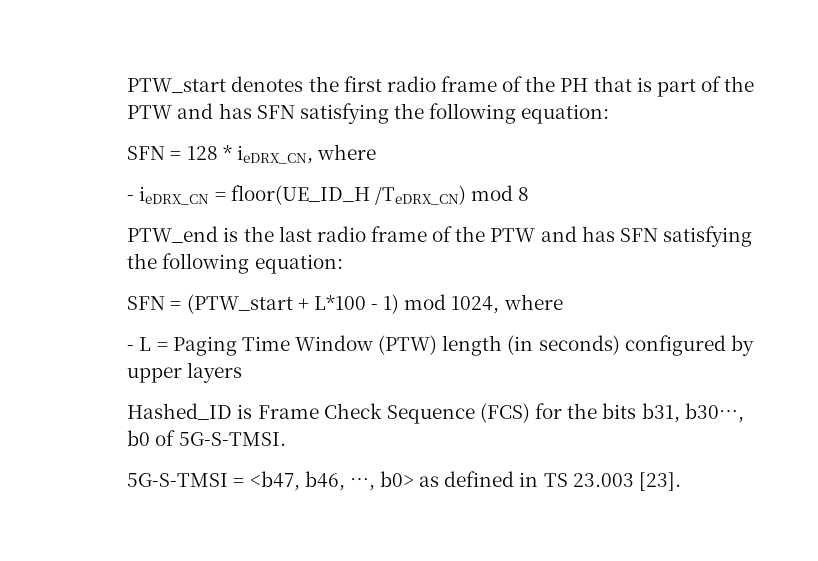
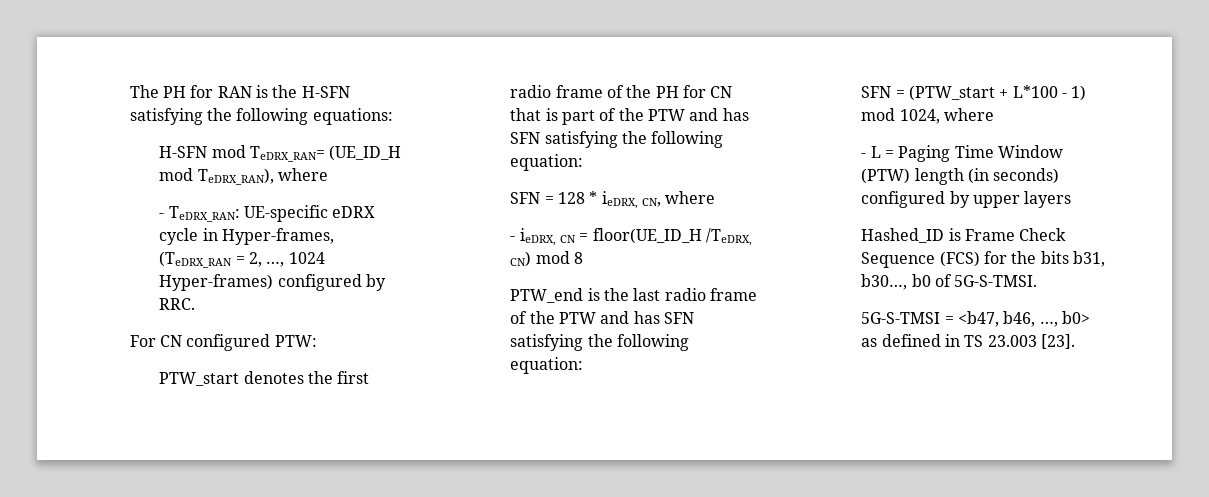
+ The PH for RAN is the H-SFN satisfying the following equations:
+ H-SFN mod TeDRX_RAN= (UE_ID_H mod TeDRX_RAN), where
+ - TeDRX_RAN: UE-specific eDRX cycle in Hyper-frames, (TeDRX_RAN = 2, …, 1024 Hyper-frames) configured by RRC.
+ For CN configured PTW:
- PTW_start denotes the first radio frame of the PH that is part of the PTW and has SFN satisfying the following equation:
+ PTW_start denotes the first radio frame of the PH for CN that is part of the PTW and has SFN satisfying the following equation:
- SFN = 128 * ieDRX_CN, where
- - ieDRX_CN = floor(UE_ID_H /TeDRX_CN) mod 8
+ SFN = 128 * ieDRX, CN, where
+ - ieDRX, CN = floor(UE_ID_H /TeDRX, CN) mod 8

